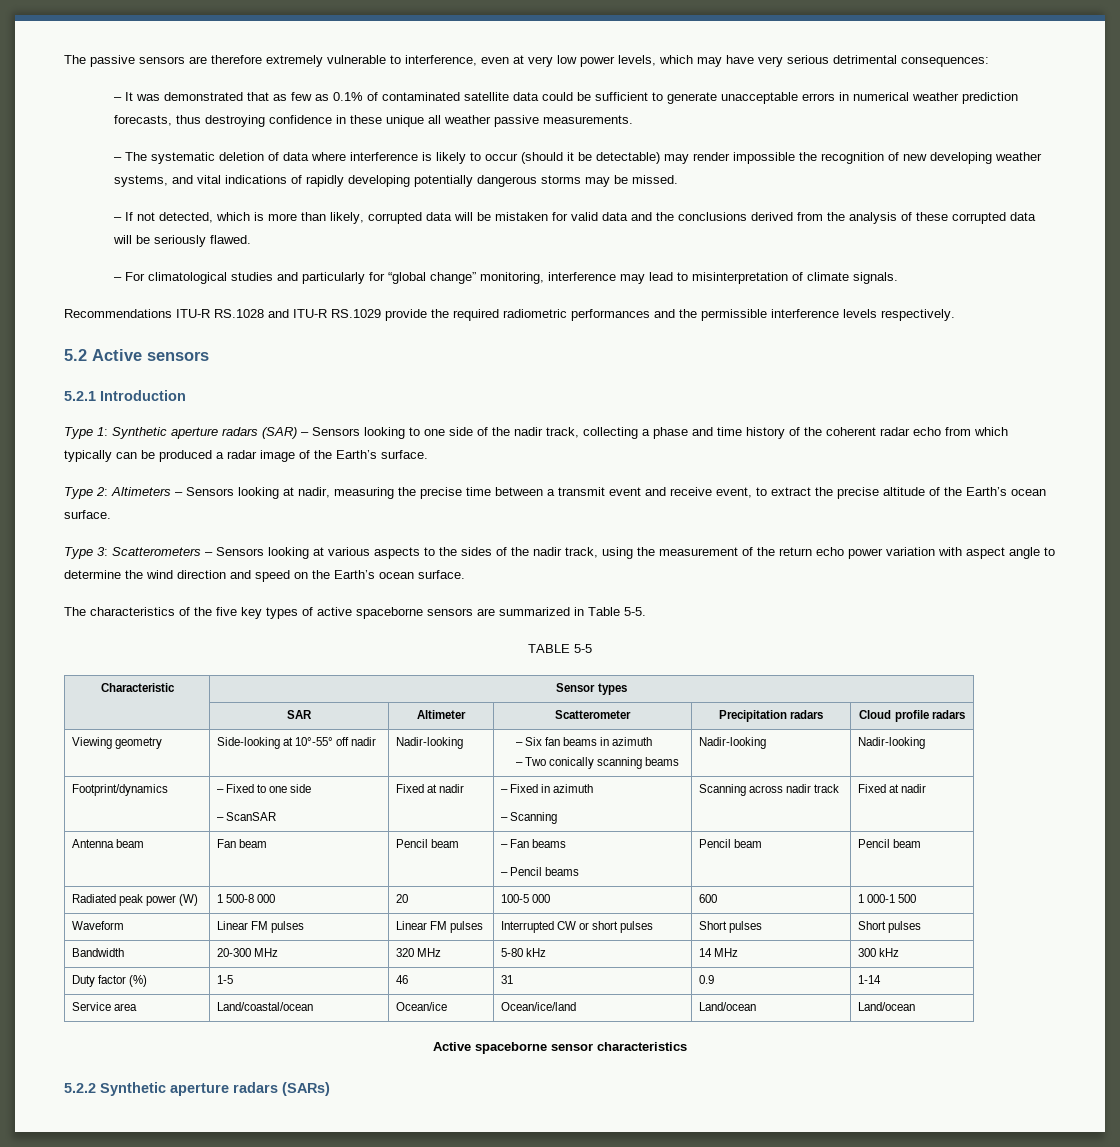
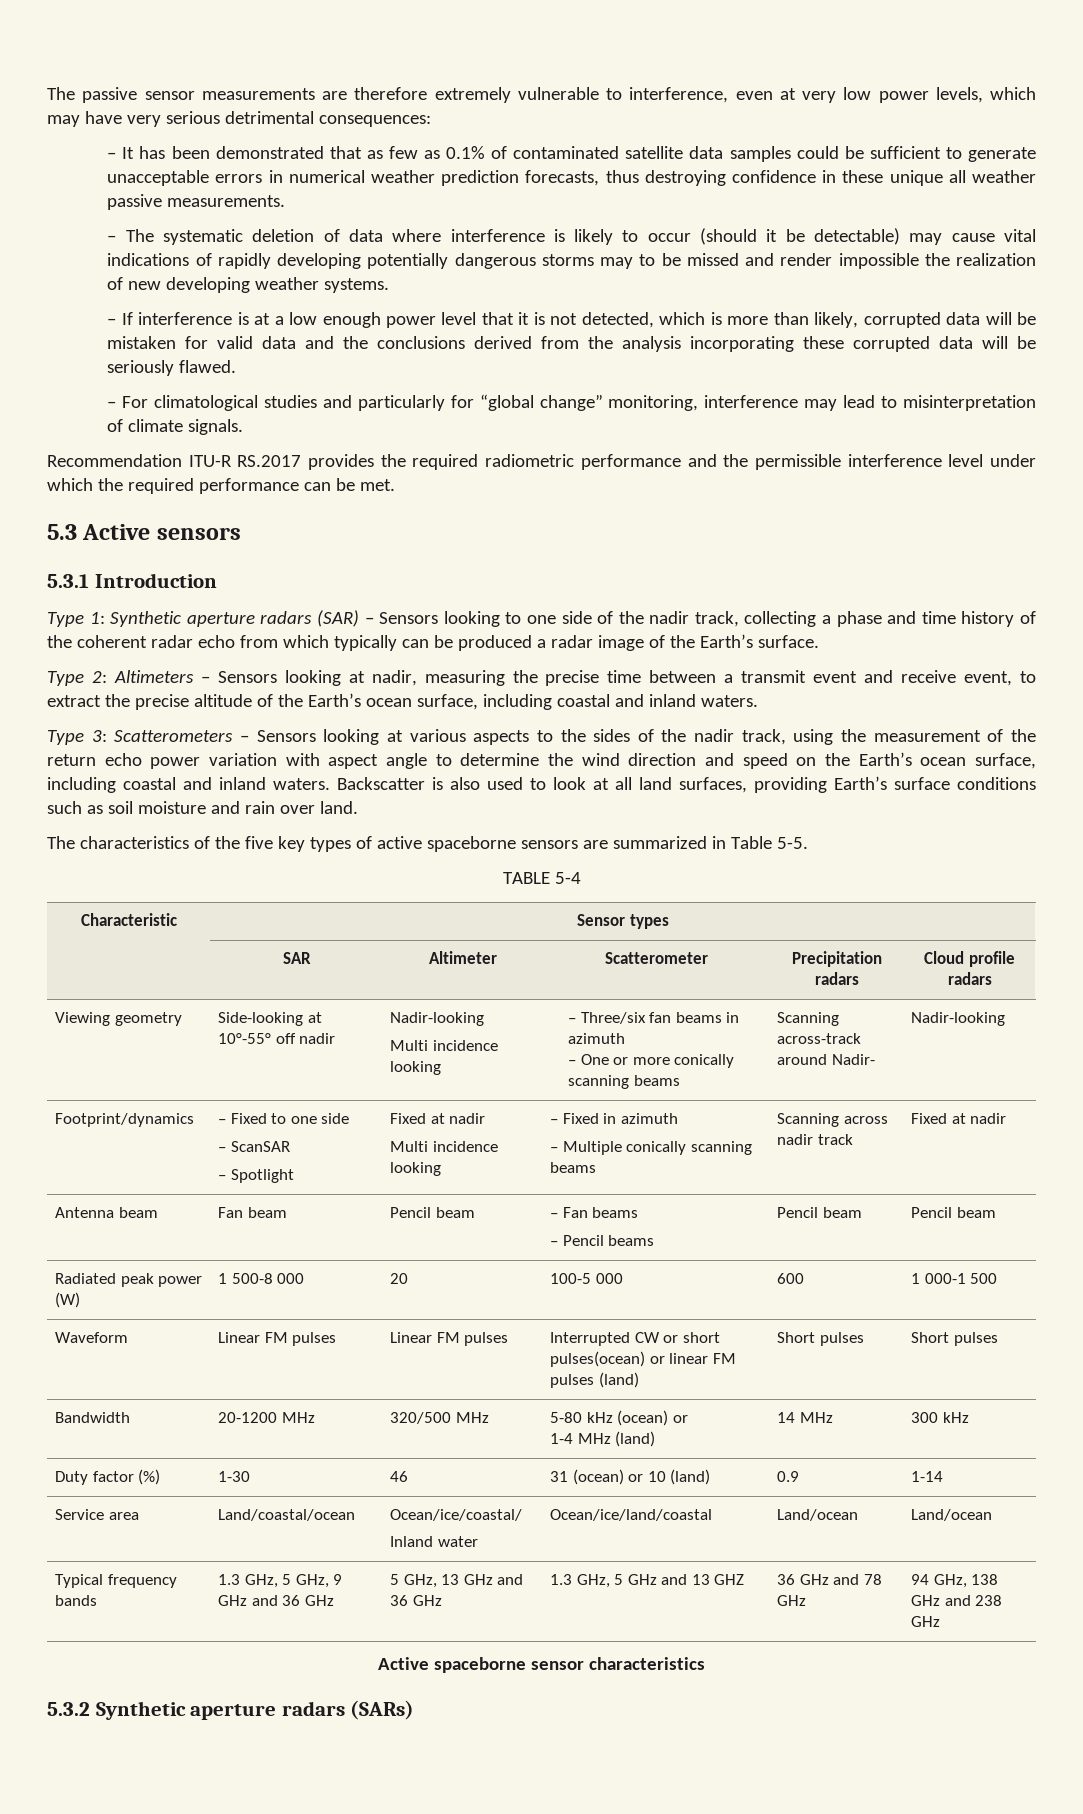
- The passive sensors are therefore extremely vulnerable to interference, even at very low power levels, which may have very serious detrimental consequences:
+ The passive sensor measurements are therefore extremely vulnerable to interference, even at very low power levels, which may have very serious detrimental consequences:
- – It was demonstrated that as few as 0.1% of contaminated satellite data could be sufficient to generate unacceptable errors in numerical weather prediction forecasts, thus destroying confidence in these unique all weather passive measurements.
+ – It has been demonstrated that as few as 0.1% of contaminated satellite data samples could be sufficient to generate unacceptable errors in numerical weather prediction forecasts, thus destroying confidence in these unique all weather passive measurements.
- – The systematic deletion of data where interference is likely to occur (should it be detectable) may render impossible the recognition of new developing weather systems, and vital indications of rapidly developing potentially dangerous storms may be missed.
- – If not detected, which is more than likely, corrupted data will be mistaken for valid data and the conclusions derived from the analysis of these corrupted data will be seriously flawed.
+ – The systematic deletion of data where interference is likely to occur (should it be detectable) may cause vital indications of rapidly developing potentially dangerous storms may to be missed and render impossible the realization of new developing weather systems.
+ – If interference is at a low enough power level that it is not detected, which is more than likely, corrupted data will be mistaken for valid data and the conclusions derived from the analysis incorporating these corrupted data will be seriously flawed.
- Recommendations ITU-R RS.1028 and ITU-R RS.1029 provide the required radiometric performances and the permissible interference levels respectively.
- 5.2 Active sensors
+ Recommendation ITU-R RS.2017 provides the required radiometric performance and the permissible interference level under which the required performance can be met.
+ 5.3 Active sensors
- 5.2.1 Introduction
+ 5.3.1 Introduction
- Type 2: Altimeters – Sensors looking at nadir, measuring the precise time between a transmit event and receive event, to extract the precise altitude of the Earth’s ocean surface.
+ Type 2: Altimeters – Sensors looking at nadir, measuring the precise time between a transmit event and receive event, to extract the precise altitude of the Earth’s ocean surface, including coastal and inland waters.
- Type 3: Scatterometers – Sensors looking at various aspects to the sides of the nadir track, using the measurement of the return echo power variation with aspect angle to determine the wind direction and speed on the Earth’s ocean surface.
+ Type 3: Scatterometers – Sensors looking at various aspects to the sides of the nadir track, using the measurement of the return echo power variation with aspect angle to determine the wind direction and speed on the Earth’s ocean surface, including coastal and inland waters. Backscatter is also used to look at all land surfaces, providing Earth’s surface conditions such as soil moisture and rain over land.
- TABLE 5-5
+ TABLE 5-4
- Viewing geometry | Side-looking at 10°-55° off nadir | Nadir-looking | – Six fan beams in azimuth
- – Two conically scanning beams | Nadir-looking | Nadir-looking
+ Viewing geometry | Side-looking at 10°-55° off nadir | Nadir-looking
+ Multi incidence looking | – Three/six fan beams in azimuth
+ – One or more conically scanning beams | Scanning across-track around Nadir- | Nadir-looking
  Footprint/dynamics | – Fixed to one side
- – ScanSAR | Fixed at nadir | – Fixed in azimuth
- – Scanning | Scanning across nadir track | Fixed at nadir
+ – ScanSAR
+ – Spotlight | Fixed at nadir
+ Multi incidence looking | – Fixed in azimuth
+ – Multiple conically scanning beams | Scanning across nadir track | Fixed at nadir
- Waveform | Linear FM pulses | Linear FM pulses | Interrupted CW or short pulses | Short pulses | Short pulses
+ Waveform | Linear FM pulses | Linear FM pulses | Interrupted CW or short pulses(ocean) or linear FM pulses (land) | Short pulses | Short pulses
- Bandwidth | 20-300 MHz | 320 MHz | 5-80 kHz | 14 MHz | 300 kHz
+ Bandwidth | 20-1200 MHz | 320/500 MHz | 5-80 kHz (ocean) or
+ 1-4 MHz (land) | 14 MHz | 300 kHz
- Duty factor (%) | 1-5 | 46 | 31 | 0.9 | 1-14
+ Duty factor (%) | 1-30 | 46 | 31 (ocean) or 10 (land) | 0.9 | 1-14
- Service area | Land/coastal/ocean | Ocean/ice | Ocean/ice/land | Land/ocean | Land/ocean
+ Service area | Land/coastal/ocean | Ocean/ice/coastal/
+ Inland water | Ocean/ice/land/coastal | Land/ocean | Land/ocean
+ Typical frequency bands | 1.3 GHz, 5 GHz, 9 GHz and 36 GHz | 5 GHz, 13 GHz and 36 GHz | 1.3 GHz, 5 GHz and 13 GHZ | 36 GHz and 78 GHz | 94 GHz, 138 GHz and 238 GHz
- 5.2.2 Synthetic aperture radars (SARs)
+ 5.3.2 Synthetic aperture radars (SARs)

